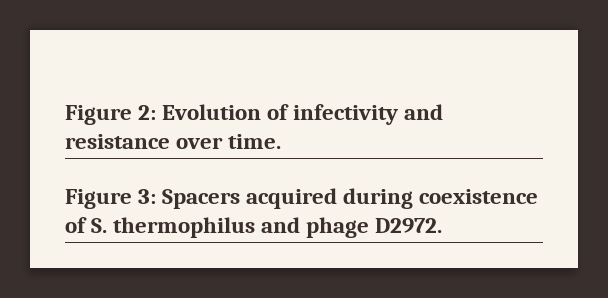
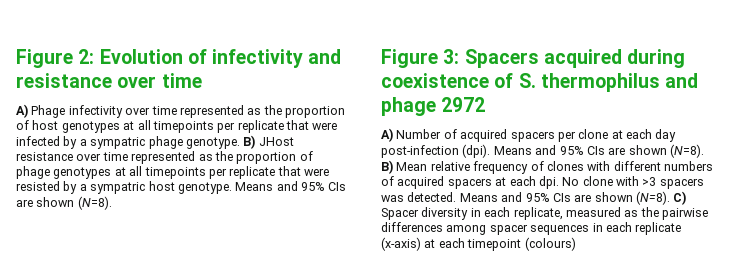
- Figure 2: Evolution of infectivity and resistance over time.
+ Figure 2: Evolution of infectivity and resistance over time
+ A) Phage infectivity over time represented as the proportion of host genotypes at all timepoints per replicate that were infected by a sympatric phage genotype. B) JHost resistance over time represented as the proportion of phage genotypes at all timepoints per replicate that were resisted by a sympatric host genotype. Means and 95% CIs are shown (N=8).
- Figure 3: Spacers acquired during coexistence of S. thermophilus and phage D2972.
+ Figure 3: Spacers acquired during coexistence of S. thermophilus and phage 2972
+ A) Number of acquired spacers per clone at each day post-infection (dpi). Means and 95% CIs are shown (N=8). B) Mean relative frequency of clones with different numbers of acquired spacers at each dpi. No clone with >3 spacers was detected. Means and 95% CIs are shown (N=8). C) Spacer diversity in each replicate, measured as the pairwise differences among spacer sequences in each replicate (x-axis) at each timepoint (colours)

